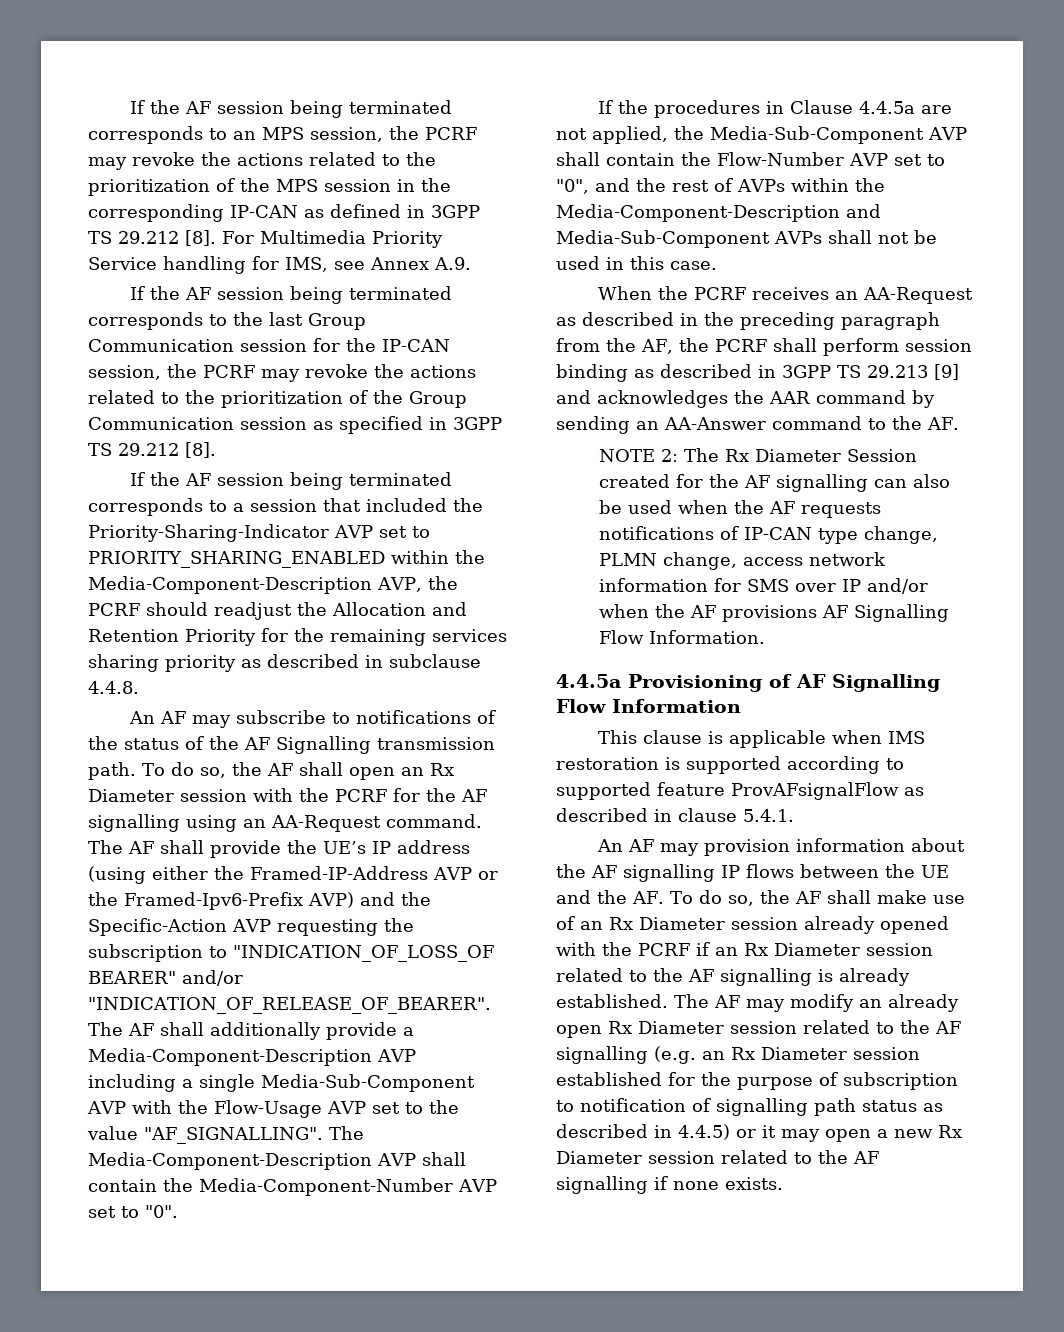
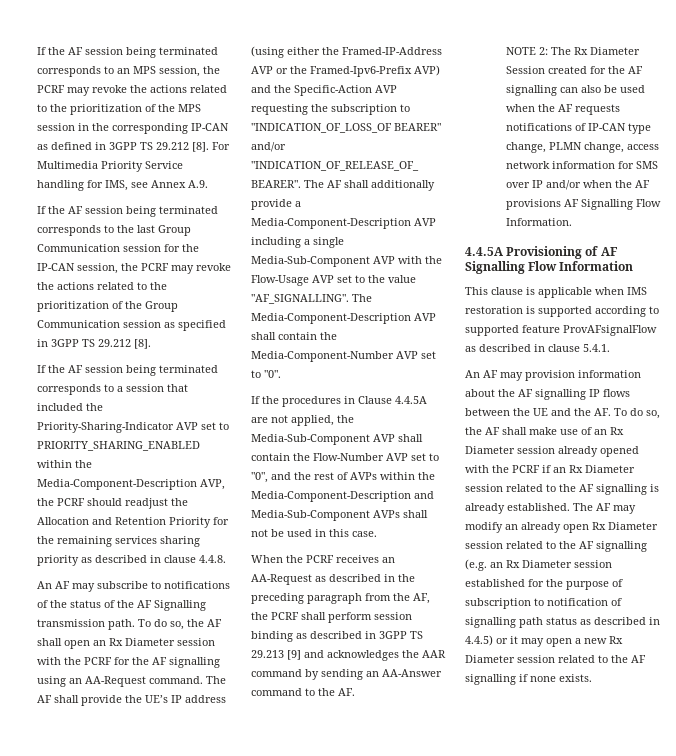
- If the AF session being terminated corresponds to a session that included the Priority-Sharing-Indicator AVP set to PRIORITY_SHARING_ENABLED within the Media-Component-Description AVP, the PCRF should readjust the Allocation and Retention Priority for the remaining services sharing priority as described in subclause 4.4.8.
+ If the AF session being terminated corresponds to a session that included the Priority-Sharing-Indicator AVP set to PRIORITY_SHARING_ENABLED within the Media-Component-Description AVP, the PCRF should readjust the Allocation and Retention Priority for the remaining services sharing priority as described in clause 4.4.8.
- If the procedures in Clause 4.4.5a are not applied, the Media-Sub-Component AVP shall contain the Flow-Number AVP set to "0", and the rest of AVPs within the Media-Component-Description and Media-Sub-Component AVPs shall not be used in this case.
+ If the procedures in Clause 4.4.5A are not applied, the Media-Sub-Component AVP shall contain the Flow-Number AVP set to "0", and the rest of AVPs within the Media-Component-Description and Media-Sub-Component AVPs shall not be used in this case.
- 4.4.5a Provisioning of AF Signalling Flow Information
+ 4.4.5A Provisioning of AF Signalling Flow Information

